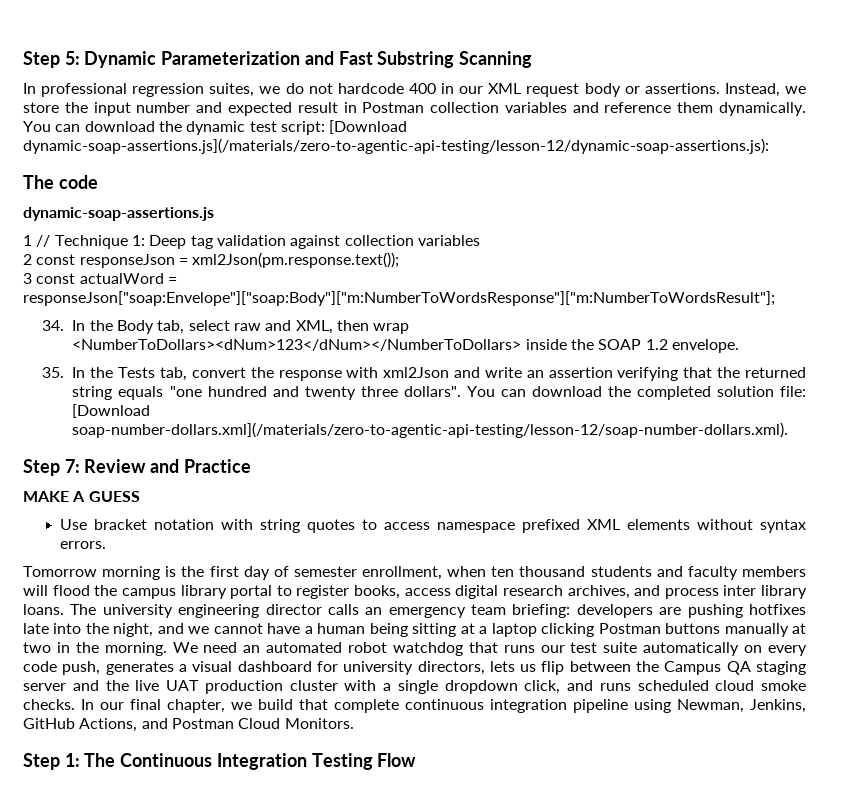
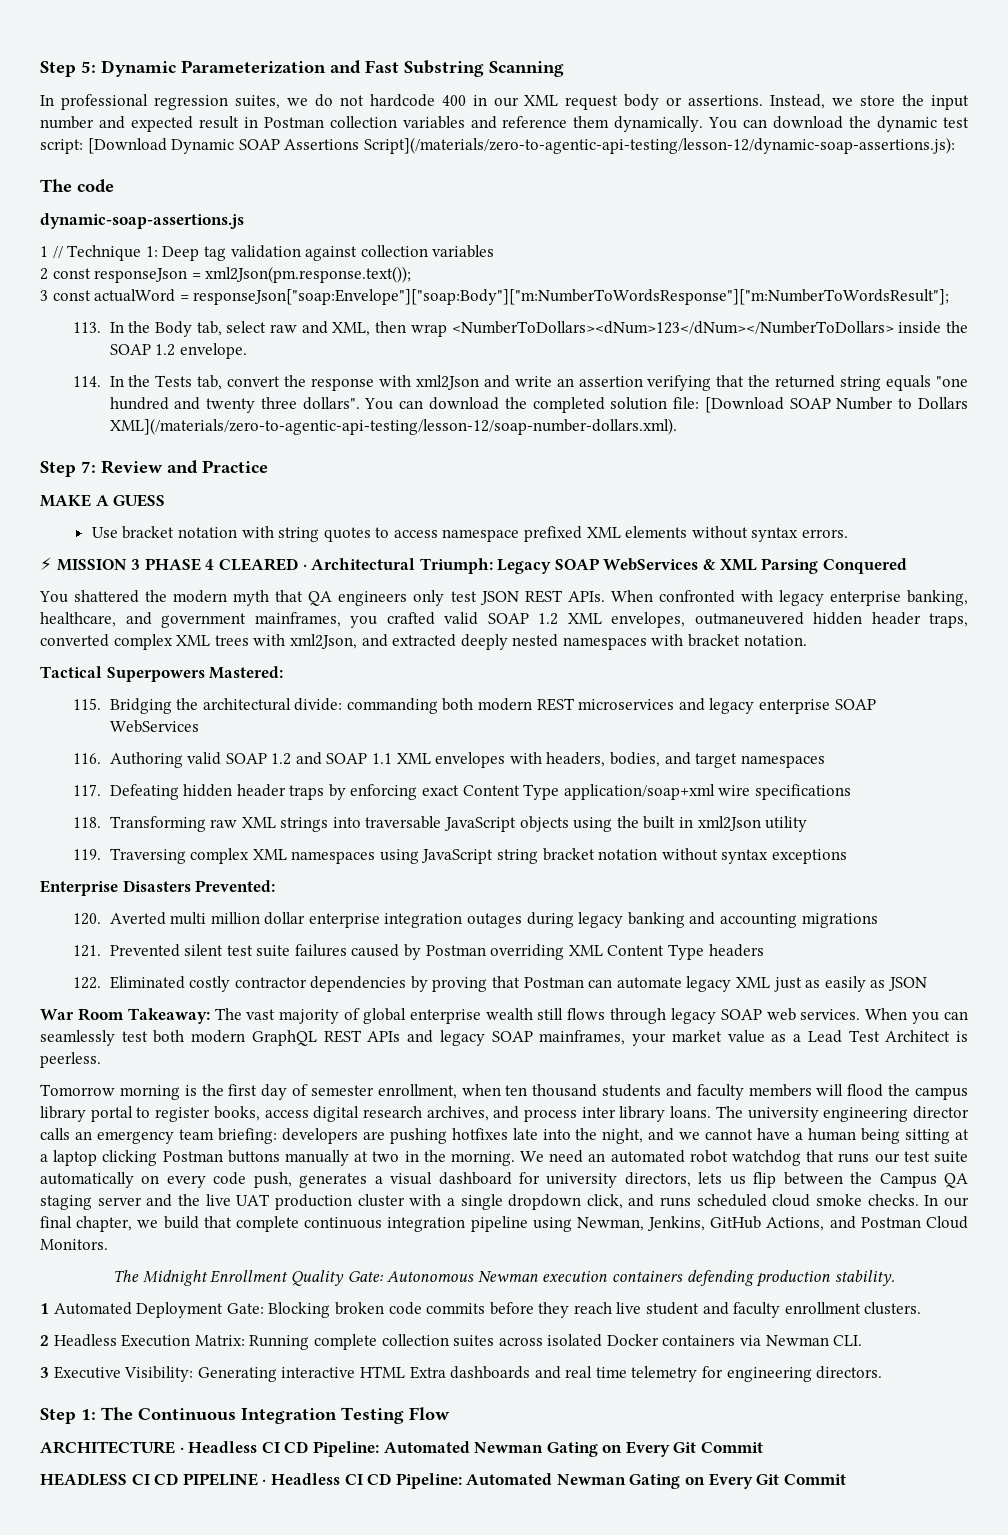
- You can download the dynamic test script: [Download dynamic-soap-assertions.js](/materials/zero-to-agentic-api-testing/lesson-12/dynamic-soap-assertions.js):
+ You can download the dynamic test script: [Download Dynamic SOAP Assertions Script](/materials/zero-to-agentic-api-testing/lesson-12/dynamic-soap-assertions.js):
- 34. In the Body tab, select raw and XML, then wrap <NumberToDollars><dNum>123</dNum></NumberToDollars> inside the SOAP 1.2 envelope.
+ 113. In the Body tab, select raw and XML, then wrap <NumberToDollars><dNum>123</dNum></NumberToDollars> inside the SOAP 1.2 envelope.
- 35. In the Tests tab, convert the response with xml2Json and write an assertion verifying that the returned string equals "one hundred and twenty three dollars".
+ 114. In the Tests tab, convert the response with xml2Json and write an assertion verifying that the returned string equals "one hundred and twenty three dollars".
- You can download the completed solution file: [Download soap-number-dollars.xml](/materials/zero-to-agentic-api-testing/lesson-12/soap-number-dollars.xml).
+ You can download the completed solution file: [Download SOAP Number to Dollars XML](/materials/zero-to-agentic-api-testing/lesson-12/soap-number-dollars.xml).
+ ⚡ MISSION 3 PHASE 4 CLEARED · Architectural Triumph: Legacy SOAP WebServices & XML Parsing Conquered
+ You shattered the modern myth that QA engineers only test JSON REST APIs. When confronted with legacy enterprise banking, healthcare, and government mainframes, you crafted valid SOAP 1.2 XML envelopes, outmaneuvered hidden header traps, converted complex XML trees with xml2Json, and extracted deeply nested namespaces with bracket notation.
+ Tactical Superpowers Mastered:
+ 115. Bridging the architectural divide: commanding both modern REST microservices and legacy enterprise SOAP WebServices
+ 116. Authoring valid SOAP 1.2 and SOAP 1.1 XML envelopes with headers, bodies, and target namespaces
+ 117. Defeating hidden header traps by enforcing exact Content Type application/soap+xml wire specifications
+ 118. Transforming raw XML strings into traversable JavaScript objects using the built in xml2Json utility
+ 119. Traversing complex XML namespaces using JavaScript string bracket notation without syntax exceptions
+ Enterprise Disasters Prevented:
+ 120. Averted multi million dollar enterprise integration outages during legacy banking and accounting migrations
+ 121. Prevented silent test suite failures caused by Postman overriding XML Content Type headers
+ 122. Eliminated costly contractor dependencies by proving that Postman can automate legacy XML just as easily as JSON
+ War Room Takeaway: The vast majority of global enterprise wealth still flows through legacy SOAP web services. When you can seamlessly test both modern GraphQL REST APIs and legacy SOAP mainframes, your market value as a Lead Test Architect is peerless.
+ The Midnight Enrollment Quality Gate: Autonomous Newman execution containers defending production stability.
+ 1 Automated Deployment Gate: Blocking broken code commits before they reach live student and faculty enrollment clusters.
+ 2 Headless Execution Matrix: Running complete collection suites across isolated Docker containers via Newman CLI.
+ 3 Executive Visibility: Generating interactive HTML Extra dashboards and real time telemetry for engineering directors.
+ ARCHITECTURE · Headless CI CD Pipeline: Automated Newman Gating on Every Git Commit
+ HEADLESS CI CD PIPELINE · Headless CI CD Pipeline: Automated Newman Gating on Every Git Commit

